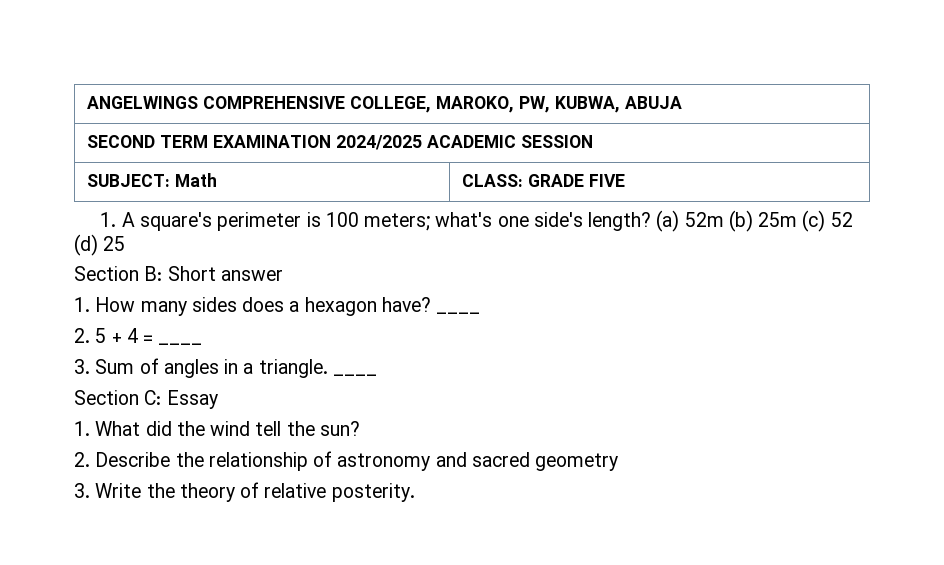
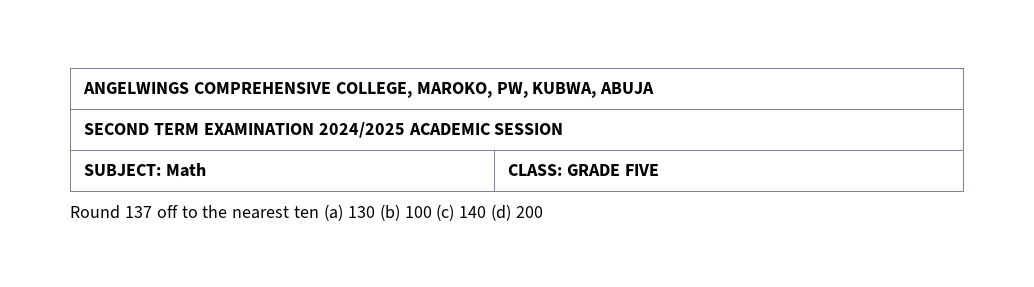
- 1. A square's perimeter is 100 meters; what's one side's length? (a) 52m (b) 25m (c) 52 (d) 25
- Section B: Short answer
- 1. How many sides does a hexagon have? ____
- 2. 5 + 4 = ____
- 3. Sum of angles in a triangle. ____
- Section C: Essay
- 1. What did the wind tell the sun?
- 2. Describe the relationship of astronomy and sacred geometry
- 3. Write the theory of relative posterity.
+ Round 137 off to the nearest ten (a) 130 (b) 100 (c) 140 (d) 200

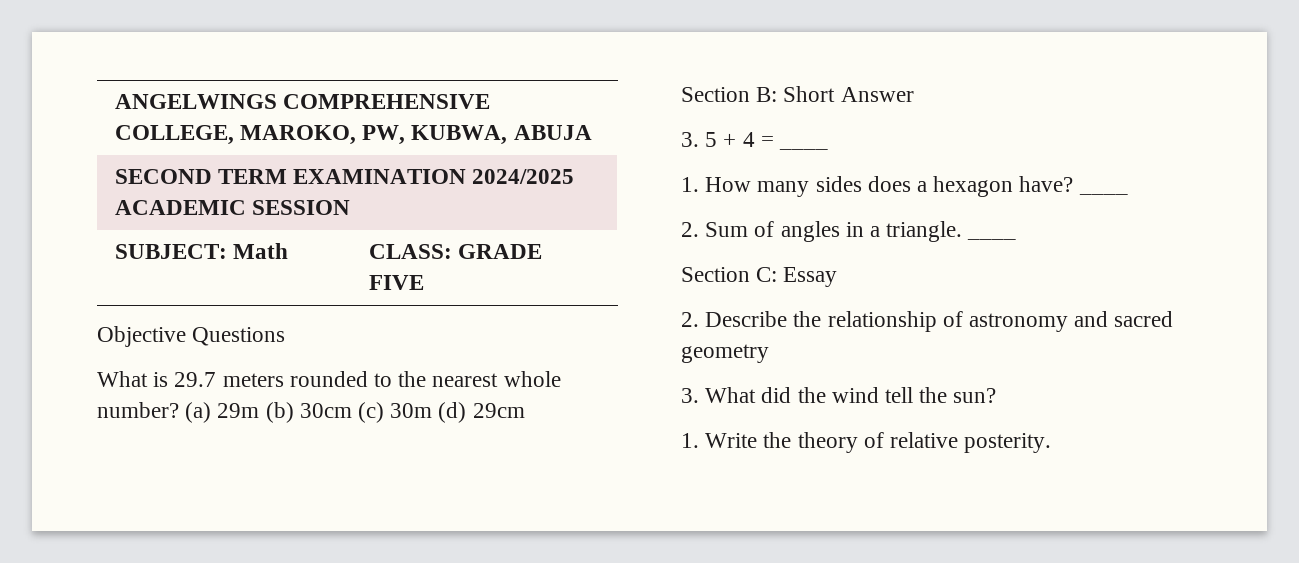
- Round 137 off to the nearest ten (a) 130 (b) 100 (c) 140 (d) 200
+ Objective Questions
+ What is 29.7 meters rounded to the nearest whole number? (a) 29m (b) 30cm (c) 30m (d) 29cm
+ Section B: Short Answer
+ 3. 5 + 4 = ____
+ 1. How many sides does a hexagon have? ____
+ 2. Sum of angles in a triangle. ____
+ Section C: Essay
+ 2. Describe the relationship of astronomy and sacred geometry
+ 3. What did the wind tell the sun?
+ 1. Write the theory of relative posterity.

